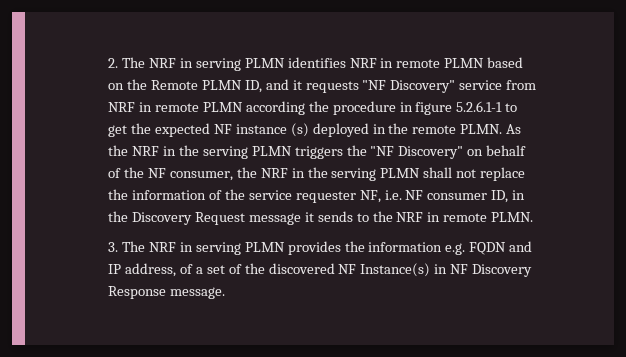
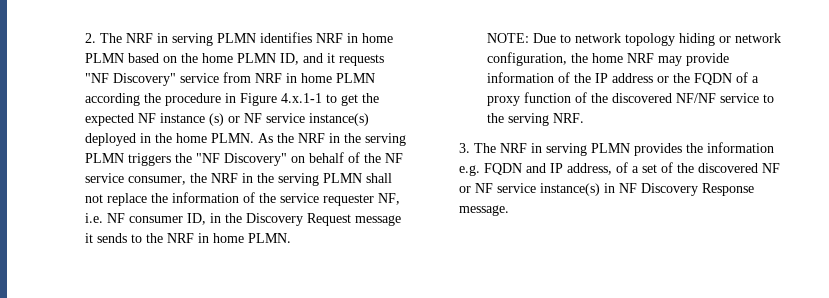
- 2. The NRF in serving PLMN identifies NRF in remote PLMN based on the Remote PLMN ID, and it requests "NF Discovery" service from NRF in remote PLMN according the procedure in figure 5.2.6.1-1 to get the expected NF instance (s) deployed in the remote PLMN.
+ 2. The NRF in serving PLMN identifies NRF in home PLMN based on the home PLMN ID, and it requests "NF Discovery" service from NRF in home PLMN according the procedure in Figure 4.x.1-1 to get the expected NF instance (s) or NF service instance(s) deployed in the home PLMN.
- As the NRF in the serving PLMN triggers the "NF Discovery" on behalf of the NF consumer, the NRF in the serving PLMN shall not replace the information of the service requester NF, i.e. NF consumer ID, in the Discovery Request message it sends to the NRF in remote PLMN.
+ As the NRF in the serving PLMN triggers the "NF Discovery" on behalf of the NF service consumer, the NRF in the serving PLMN shall not replace the information of the service requester NF, i.e. NF consumer ID, in the Discovery Request message it sends to the NRF in home PLMN.
+ NOTE: Due to network topology hiding or network configuration, the home NRF may provide information of the IP address or the FQDN of a proxy function of the discovered NF/NF service to the serving NRF.
- 3. The NRF in serving PLMN provides the information e.g. FQDN and IP address, of a set of the discovered NF Instance(s) in NF Discovery Response message.
+ 3. The NRF in serving PLMN provides the information e.g. FQDN and IP address, of a set of the discovered NF or NF service instance(s) in NF Discovery Response message.

